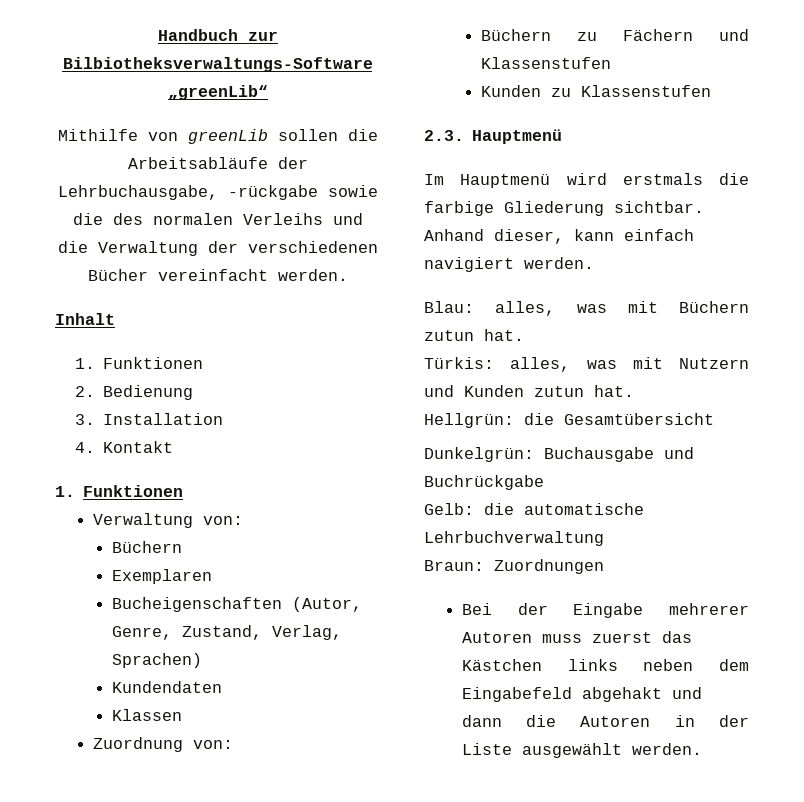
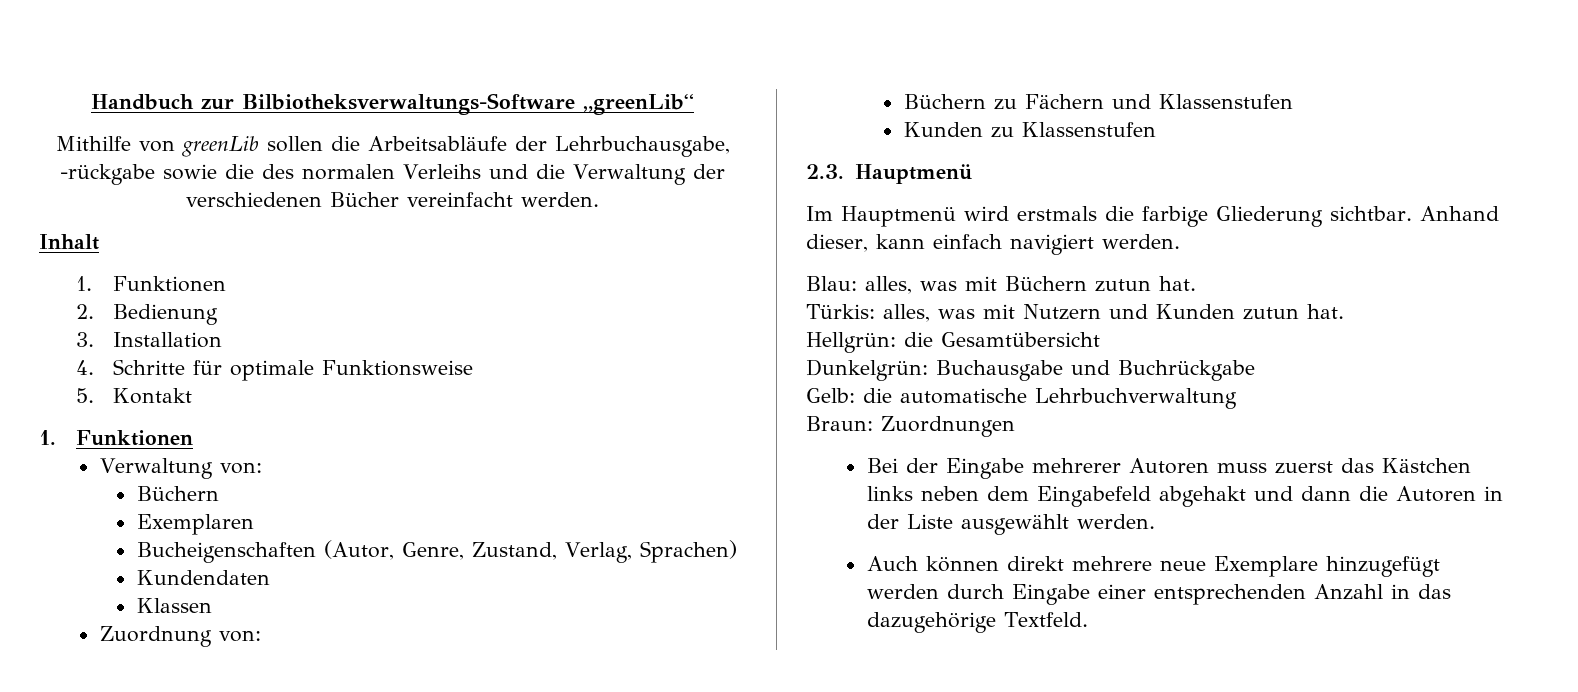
- 4. Kontakt
+ 4. Schritte für optimale Funktionsweise
+ 5. Kontakt
+ Auch können direkt mehrere neue Exemplare hinzugefügt werden durch Eingabe einer entsprechenden Anzahl in das dazugehörige Textfeld.

